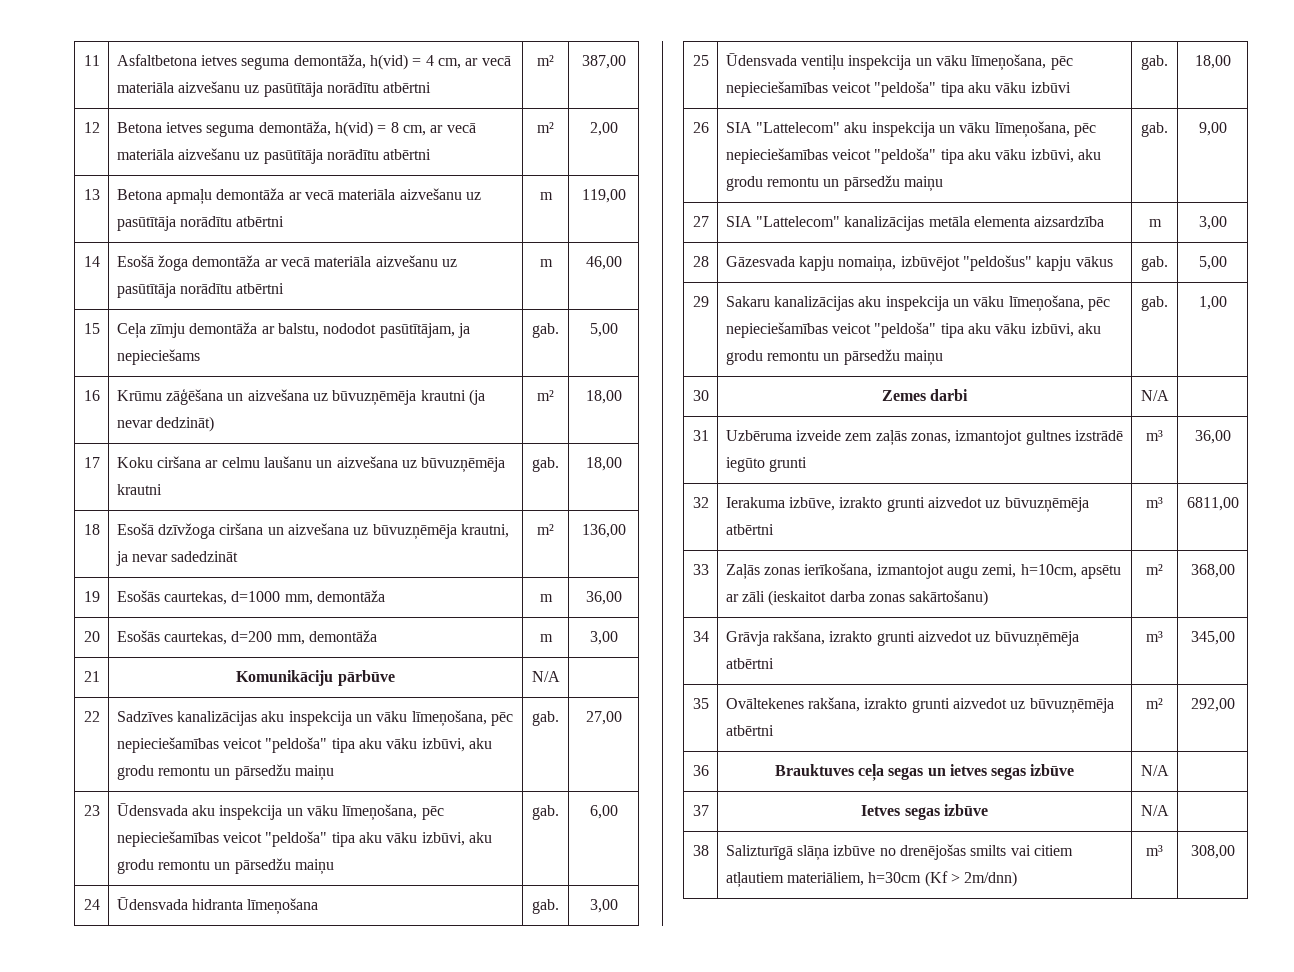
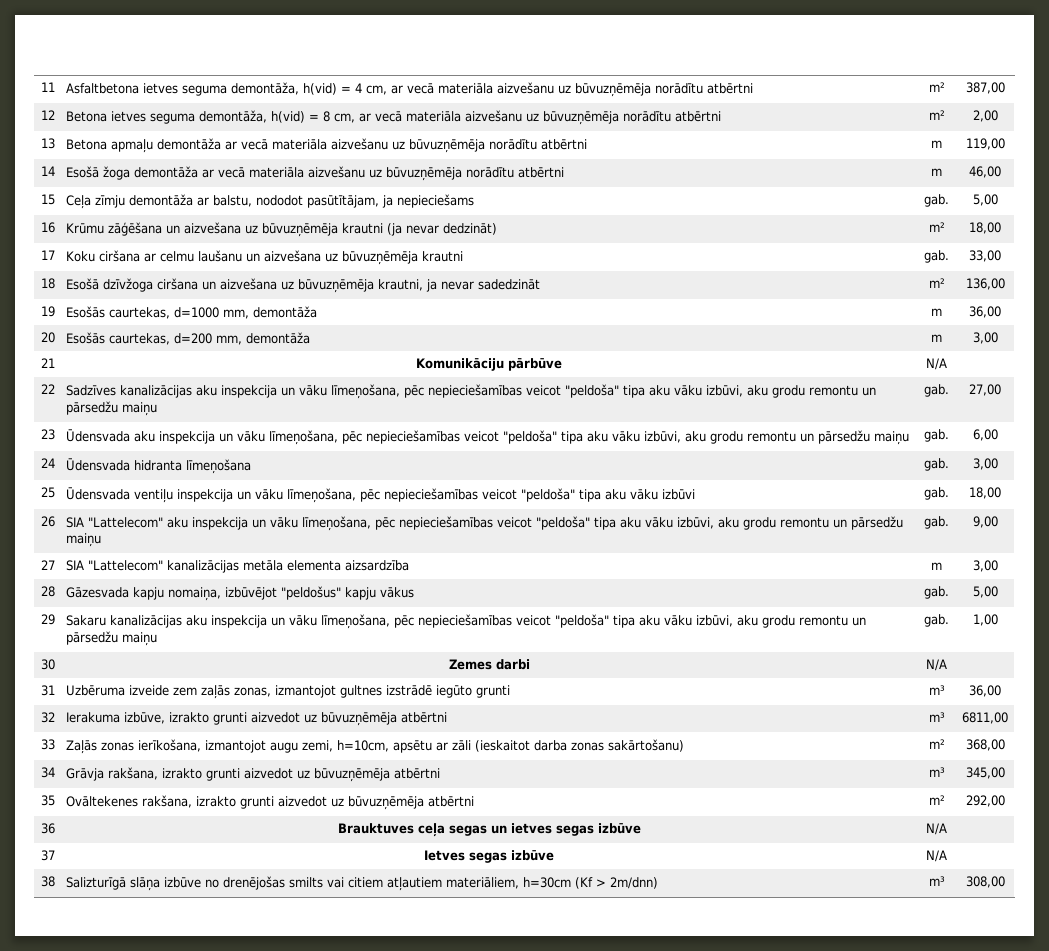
- 11 | Asfaltbetona ietves seguma demontāža, h(vid) = 4 cm, ar vecā materiāla aizvešanu uz pasūtītāja norādītu atbērtni | m² | 387,00
+ 11 | Asfaltbetona ietves seguma demontāža, h(vid) = 4 cm, ar vecā materiāla aizvešanu uz būvuzņēmēja norādītu atbērtni | m² | 387,00
- 12 | Betona ietves seguma demontāža, h(vid) = 8 cm, ar vecā materiāla aizvešanu uz pasūtītāja norādītu atbērtni | m² | 2,00
+ 12 | Betona ietves seguma demontāža, h(vid) = 8 cm, ar vecā materiāla aizvešanu uz būvuzņēmēja norādītu atbērtni | m² | 2,00
- 13 | Betona apmaļu demontāža ar vecā materiāla aizvešanu uz pasūtītāja norādītu atbērtni | m | 119,00
+ 13 | Betona apmaļu demontāža ar vecā materiāla aizvešanu uz būvuzņēmēja norādītu atbērtni | m | 119,00
- 14 | Esošā žoga demontāža ar vecā materiāla aizvešanu uz pasūtītāja norādītu atbērtni | m | 46,00
+ 14 | Esošā žoga demontāža ar vecā materiāla aizvešanu uz būvuzņēmēja norādītu atbērtni | m | 46,00
- 17 | Koku ciršana ar celmu laušanu un aizvešana uz būvuzņēmēja krautni | gab. | 18,00
+ 17 | Koku ciršana ar celmu laušanu un aizvešana uz būvuzņēmēja krautni | gab. | 33,00

